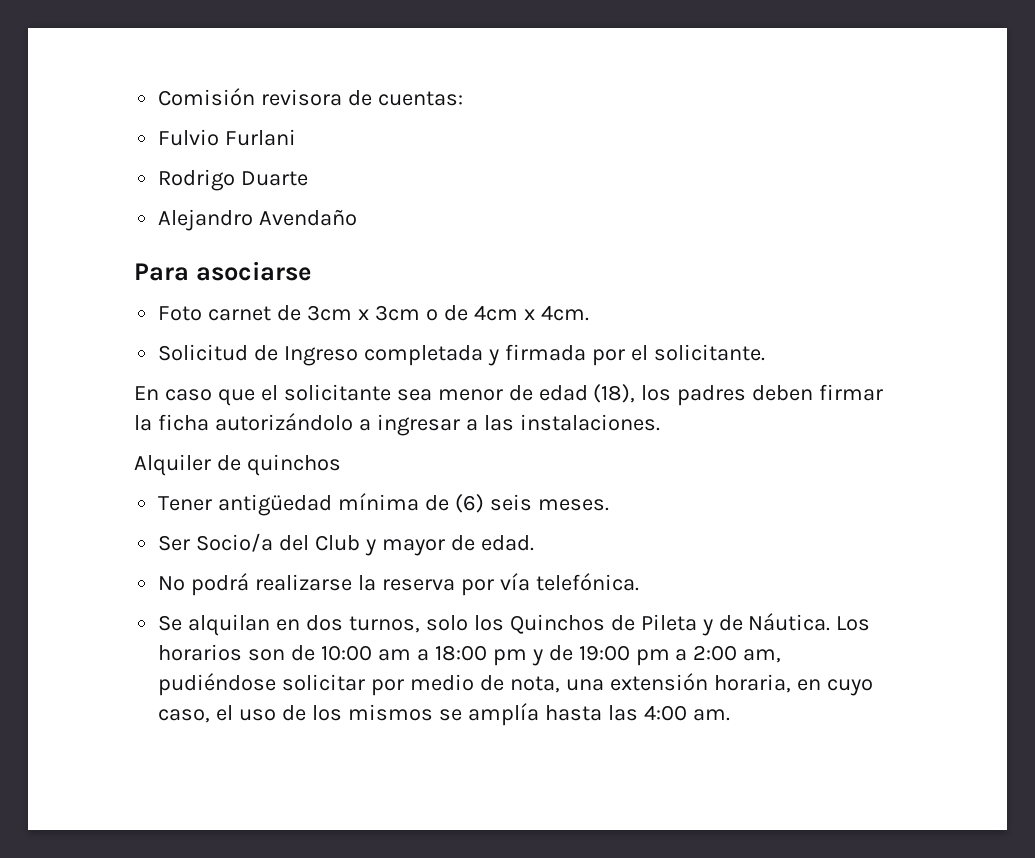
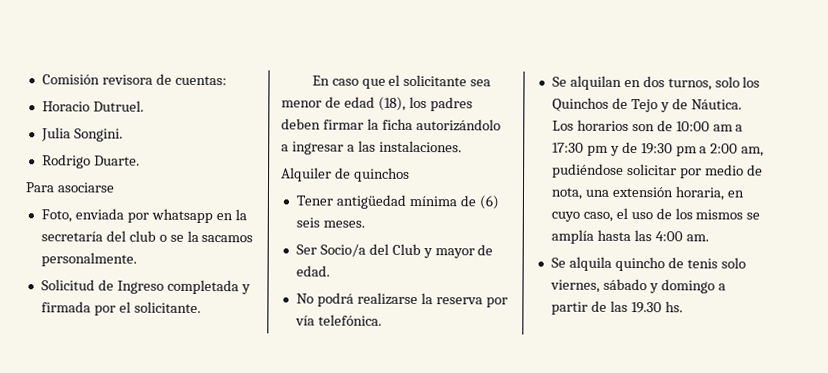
- Fulvio Furlani
- Rodrigo Duarte
- Alejandro Avendaño
+ Horacio Dutruel.
+ Julia Songini.
+ Rodrigo Duarte.
  Para asociarse
- Foto carnet de 3cm x 3cm o de 4cm x 4cm.
+ Foto, enviada por whatsapp en la secretaría del club o se la sacamos personalmente.
- Se alquilan en dos turnos, solo los Quinchos de Pileta y de Náutica.
+ Se alquilan en dos turnos, solo los Quinchos de Tejo y de Náutica.
- Los horarios son de 10:00 am a 18:00 pm y de 19:00 pm a 2:00 am, pudiéndose solicitar por medio de nota, una extensión horaria, en cuyo caso, el uso de los mismos se amplía hasta las 4:00 am.
+ Los horarios son de 10:00 am a 17:30 pm y de 19:30 pm a 2:00 am, pudiéndose solicitar por medio de nota, una extensión horaria, en cuyo caso, el uso de los mismos se amplía hasta las 4:00 am.
+ Se alquila quincho de tenis solo viernes, sábado y domingo a partir de las 19.30 hs.

